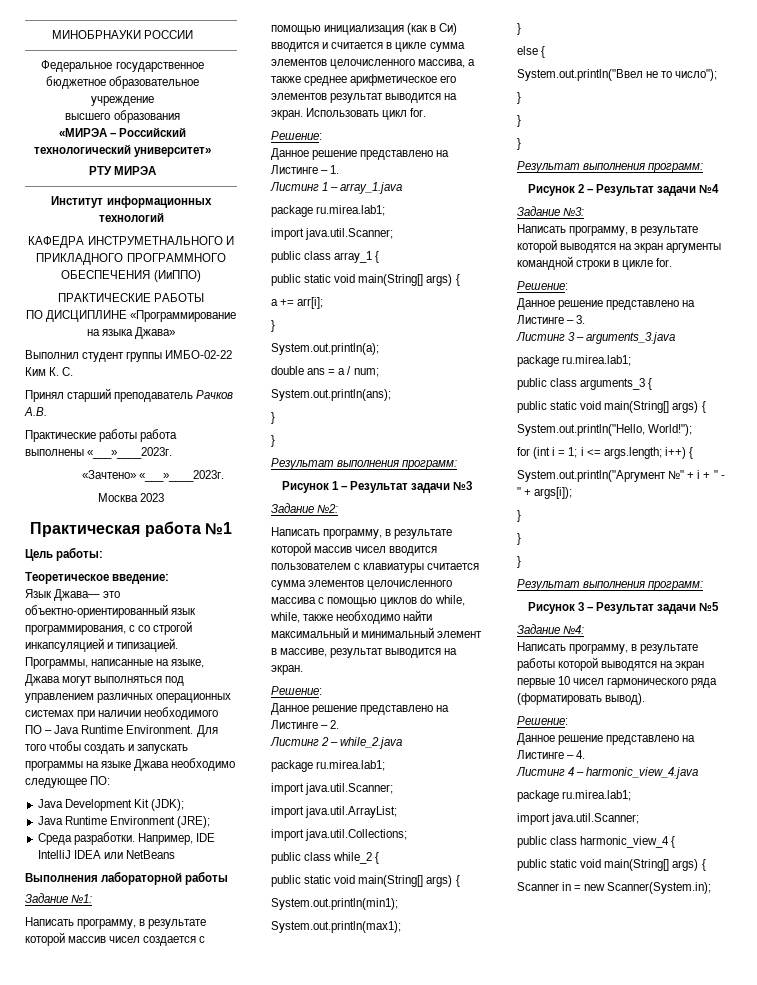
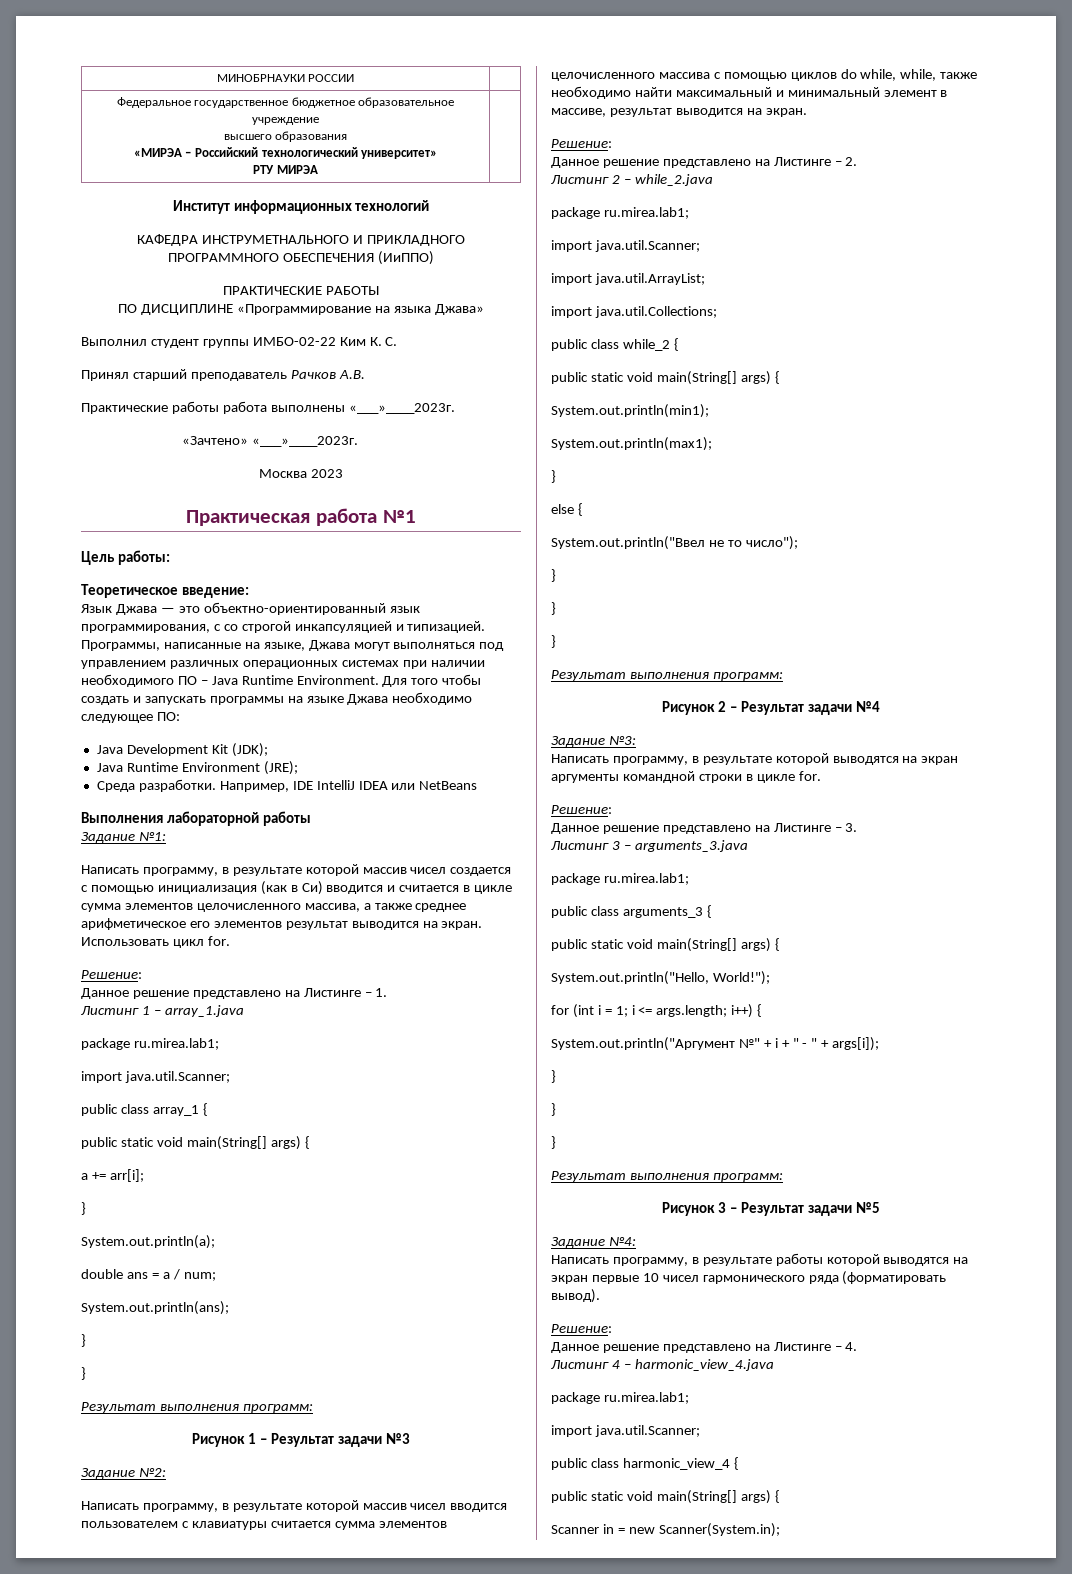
- Язык Джава— это объектно-ориентированный язык программирования, с со строгой инкапсуляцией и типизацией.
+ Язык Джава — это объектно-ориентированный язык программирования, с со строгой инкапсуляцией и типизацией.

